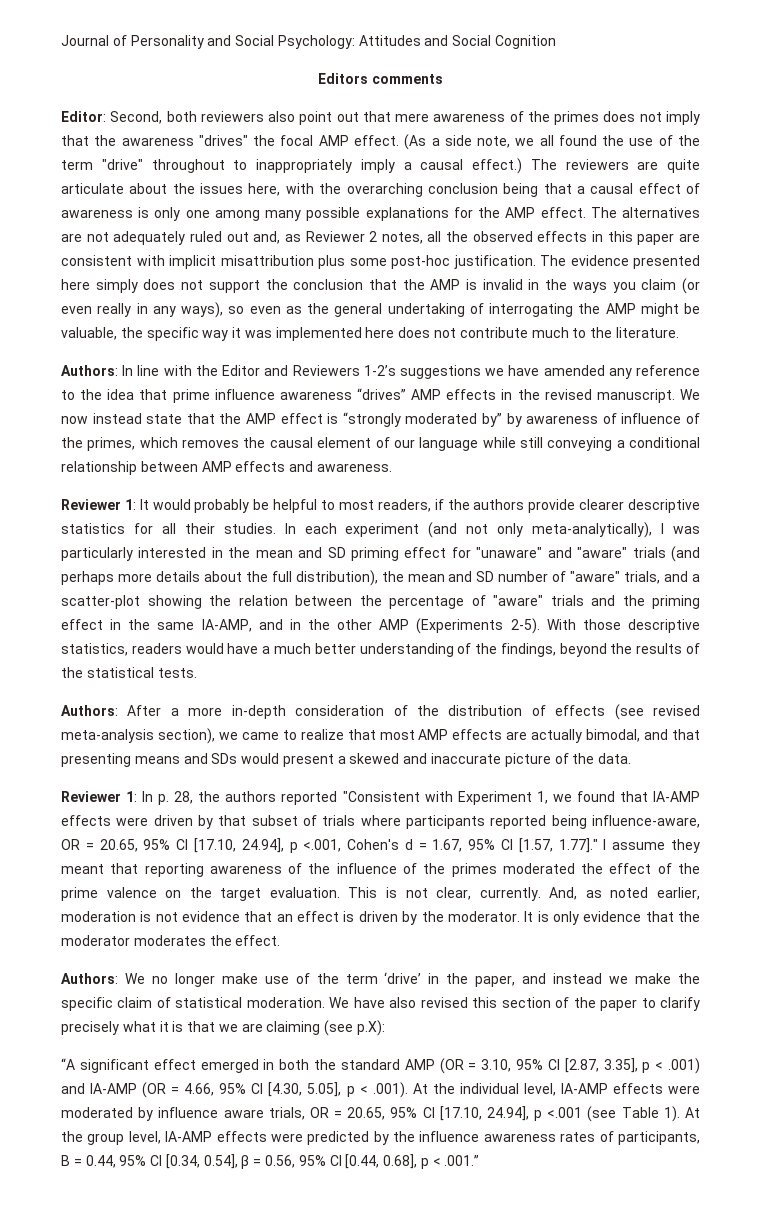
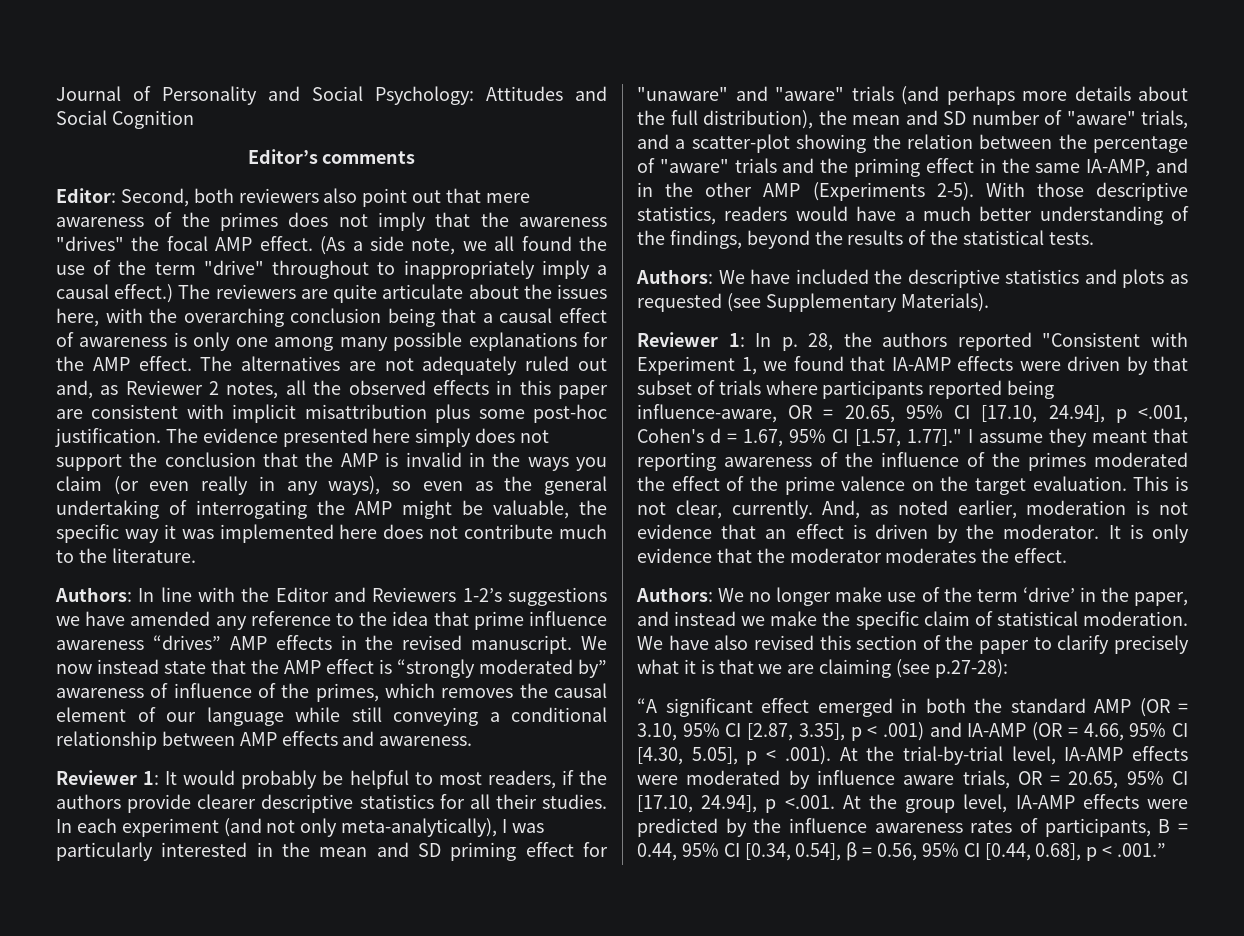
- Editors comments
+ Editor’s comments
- We now instead state that the AMP effect is “strongly moderated by” by awareness of influence of the primes, which removes the causal element of our language while still conveying a conditional relationship between AMP effects and awareness.
+ We now instead state that the AMP effect is “strongly moderated by” awareness of influence of the primes, which removes the causal element of our language while still conveying a conditional relationship between AMP effects and awareness.
- Authors: After a more in-depth consideration of the distribution of effects (see revised meta-analysis section), we came to realize that most AMP effects are actually bimodal, and that presenting means and SDs would present a skewed and inaccurate picture of the data.
+ Authors: We have included the descriptive statistics and plots as requested (see Supplementary Materials).
- We have also revised this section of the paper to clarify precisely what it is that we are claiming (see p.X):
+ We have also revised this section of the paper to clarify precisely what it is that we are claiming (see p.27-28):
- “A significant effect emerged in both the standard AMP (OR = 3.10, 95% CI [2.87, 3.35], p < .001) and IA-AMP (OR = 4.66, 95% CI [4.30, 5.05], p < .001). At the individual level, IA-AMP effects were moderated by influence aware trials, OR = 20.65, 95% CI [17.10, 24.94], p <.001 (see Table 1). At the group level, IA-AMP effects were predicted by the influence awareness rates of participants, B = 0.44, 95% CI [0.34, 0.54], β = 0.56, 95% CI [0.44, 0.68], p < .001.”
+ “A significant effect emerged in both the standard AMP (OR = 3.10, 95% CI [2.87, 3.35], p < .001) and IA-AMP (OR = 4.66, 95% CI [4.30, 5.05], p < .001). At the trial-by-trial level, IA-AMP effects were moderated by influence aware trials, OR = 20.65, 95% CI [17.10, 24.94], p <.001. At the group level, IA-AMP effects were predicted by the influence awareness rates of participants, B = 0.44, 95% CI [0.34, 0.54], β = 0.56, 95% CI [0.44, 0.68], p < .001.”

